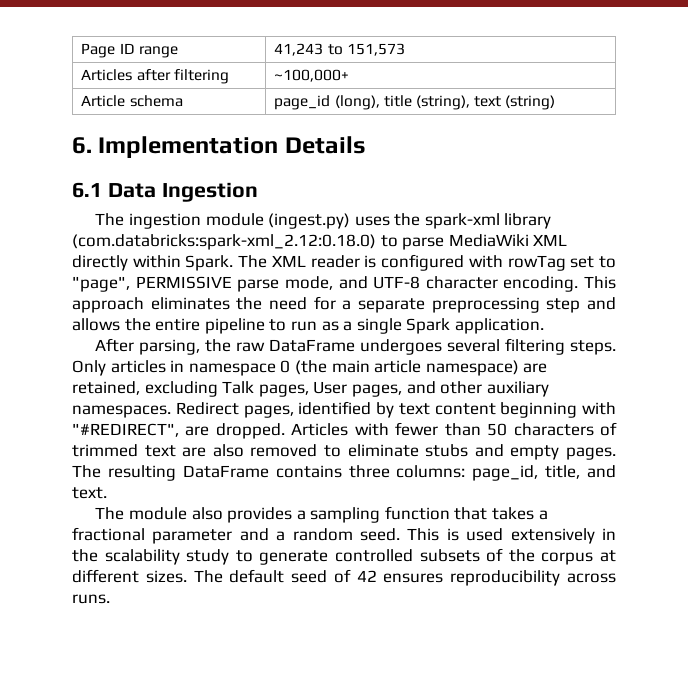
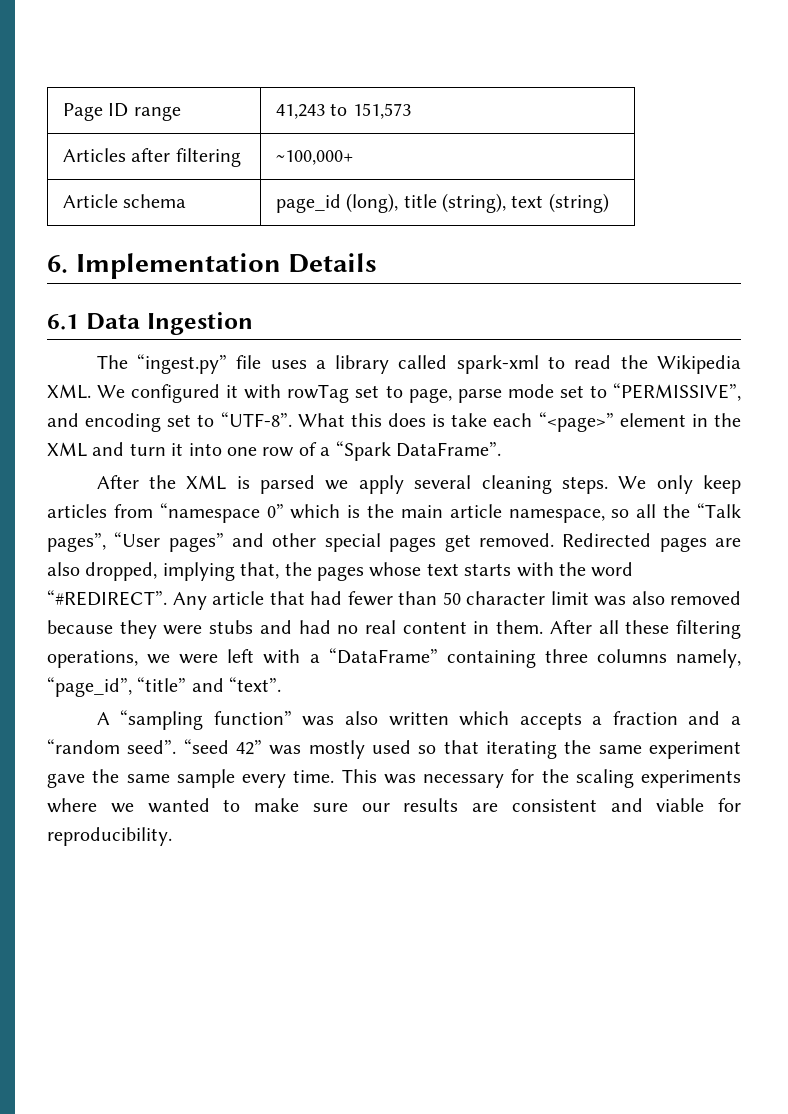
- The ingestion module (ingest.py) uses the spark-xml library (com.databricks:spark-xml_2.12:0.18.0) to parse MediaWiki XML directly within Spark. The XML reader is configured with rowTag set to "page", PERMISSIVE parse mode, and UTF-8 character encoding. This approach eliminates the need for a separate preprocessing step and allows the entire pipeline to run as a single Spark application.
- After parsing, the raw DataFrame undergoes several filtering steps. Only articles in namespace 0 (the main article namespace) are retained, excluding Talk pages, User pages, and other auxiliary namespaces. Redirect pages, identified by text content beginning with "#REDIRECT", are dropped. Articles with fewer than 50 characters of trimmed text are also removed to eliminate stubs and empty pages. The resulting DataFrame contains three columns: page_id, title, and text.
- The module also provides a sampling function that takes a fractional parameter and a random seed. This is used extensively in the scalability study to generate controlled subsets of the corpus at different sizes. The default seed of 42 ensures reproducibility across runs.
+ The “ingest.py” file uses a library called spark-xml to read the Wikipedia XML. We configured it with rowTag set to page, parse mode set to “PERMISSIVE”, and encoding set to “UTF-8”. What this does is take each “<page>” element in the XML and turn it into one row of a “Spark DataFrame”.
+ After the XML is parsed we apply several cleaning steps. We only keep articles from “namespace 0” which is the main article namespace, so all the “Talk pages”, “User pages” and other special pages get removed. Redirected pages are also dropped, implying that, the pages whose text starts with the word “#REDIRECT”. Any article that had fewer than 50 character limit was also removed because they were stubs and had no real content in them. After all these filtering operations, we were left with a “DataFrame” containing three columns namely, “page_id”, “title” and “text”.
+ A “sampling function” was also written which accepts a fraction and a “random seed”. “seed 42” was mostly used so that iterating the same experiment gave the same sample every time. This was necessary for the scaling experiments where we wanted to make sure our results are consistent and viable for reproducibility.

